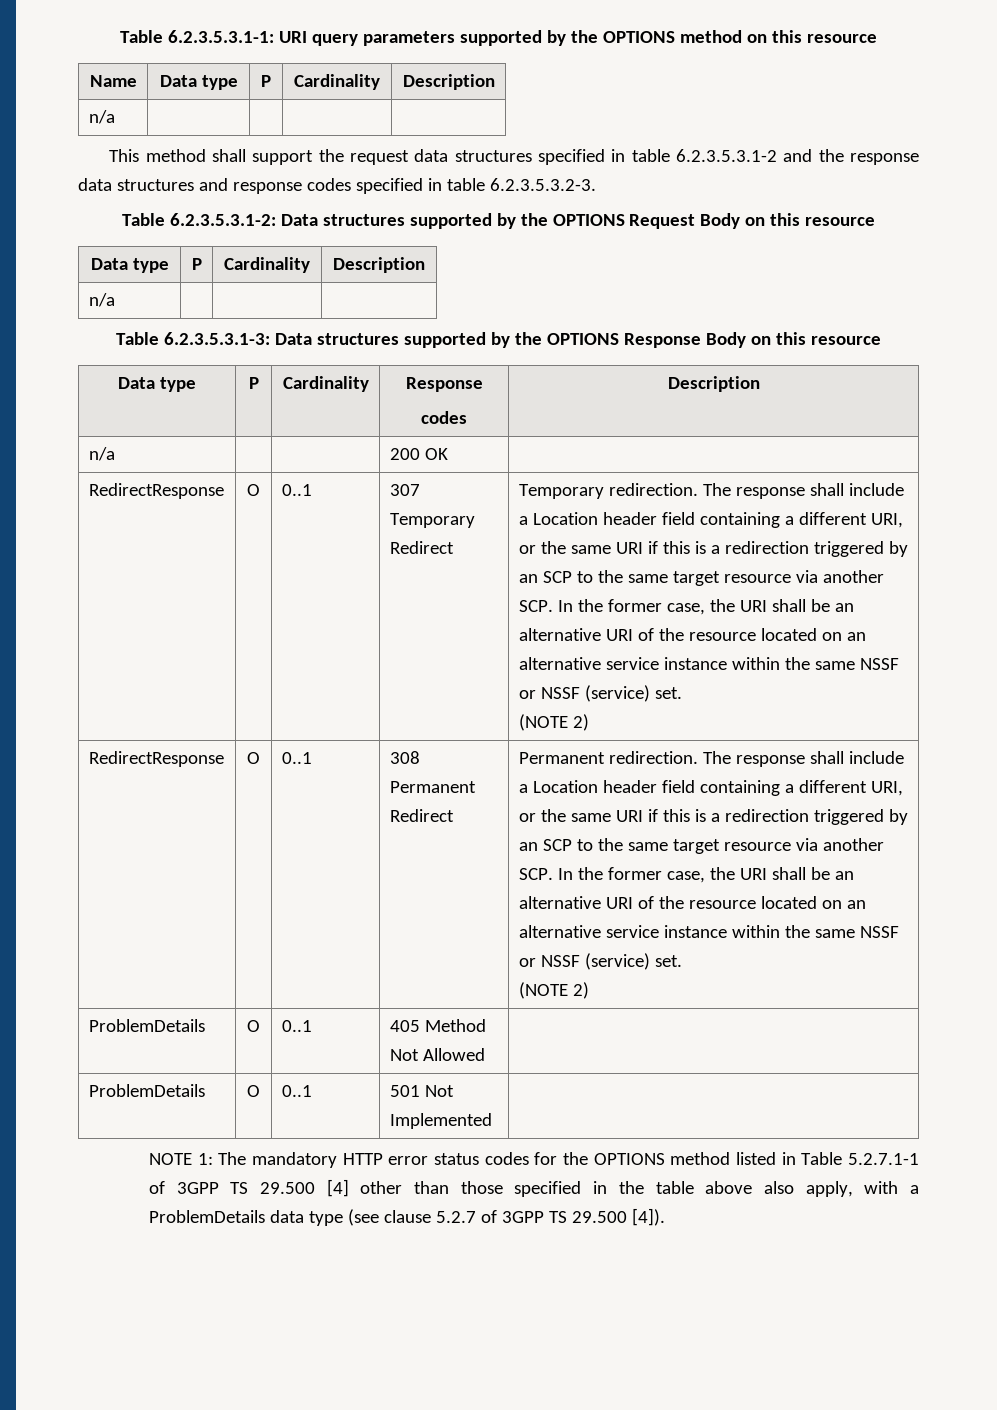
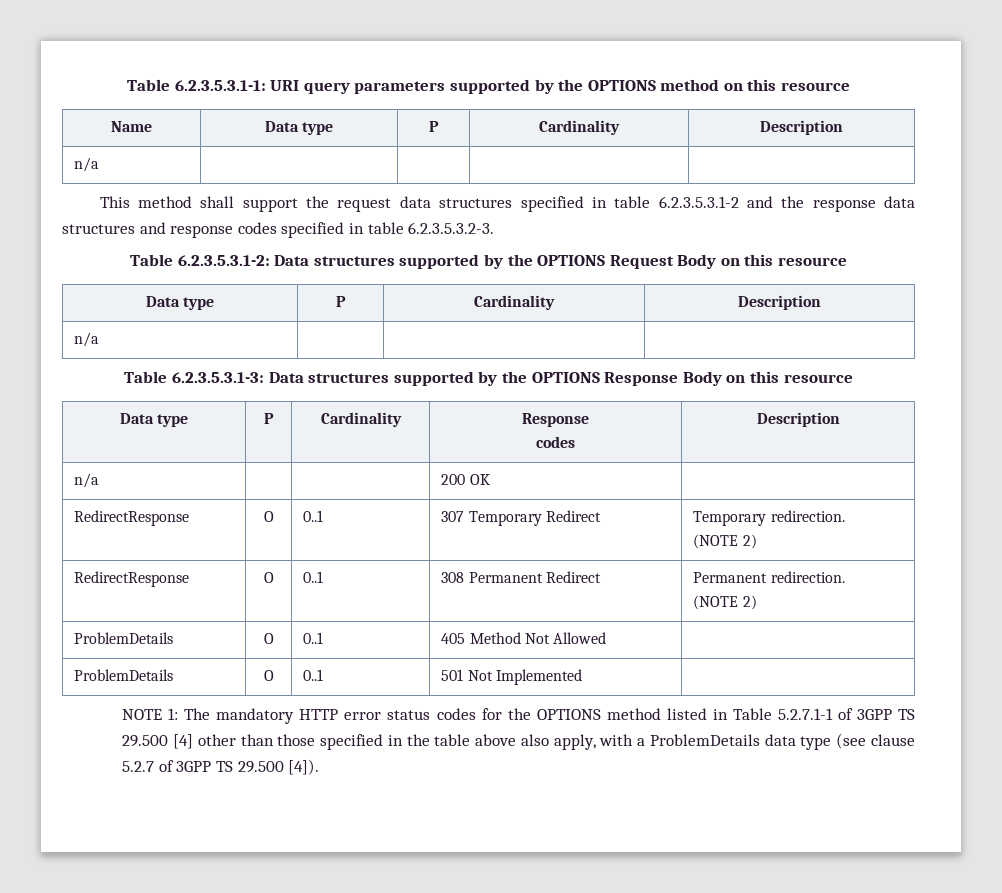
- Temporary redirection. The response shall include a Location header field containing a different URI, or the same URI if this is a redirection triggered by an SCP to the same target resource via another SCP. In the former case, the URI shall be an alternative URI of the resource located on an alternative service instance within the same NSSF or NSSF (service) set.
+ Temporary redirection.
- Permanent redirection. The response shall include a Location header field containing a different URI, or the same URI if this is a redirection triggered by an SCP to the same target resource via another SCP. In the former case, the URI shall be an alternative URI of the resource located on an alternative service instance within the same NSSF or NSSF (service) set.
+ Permanent redirection.

